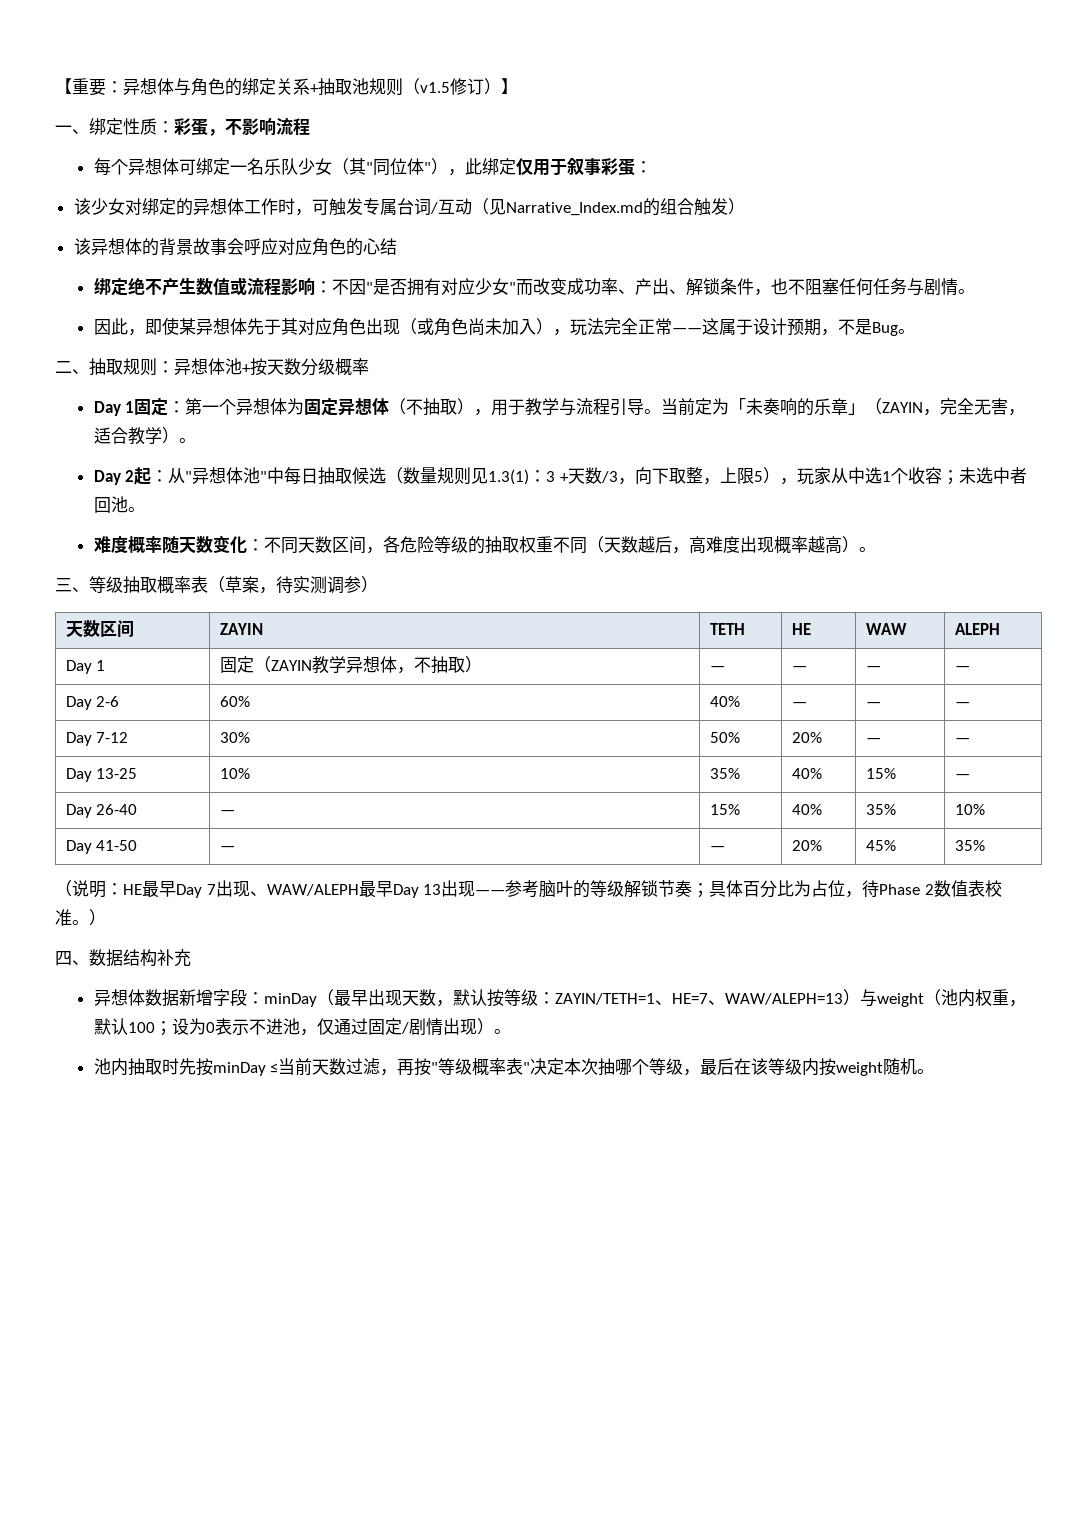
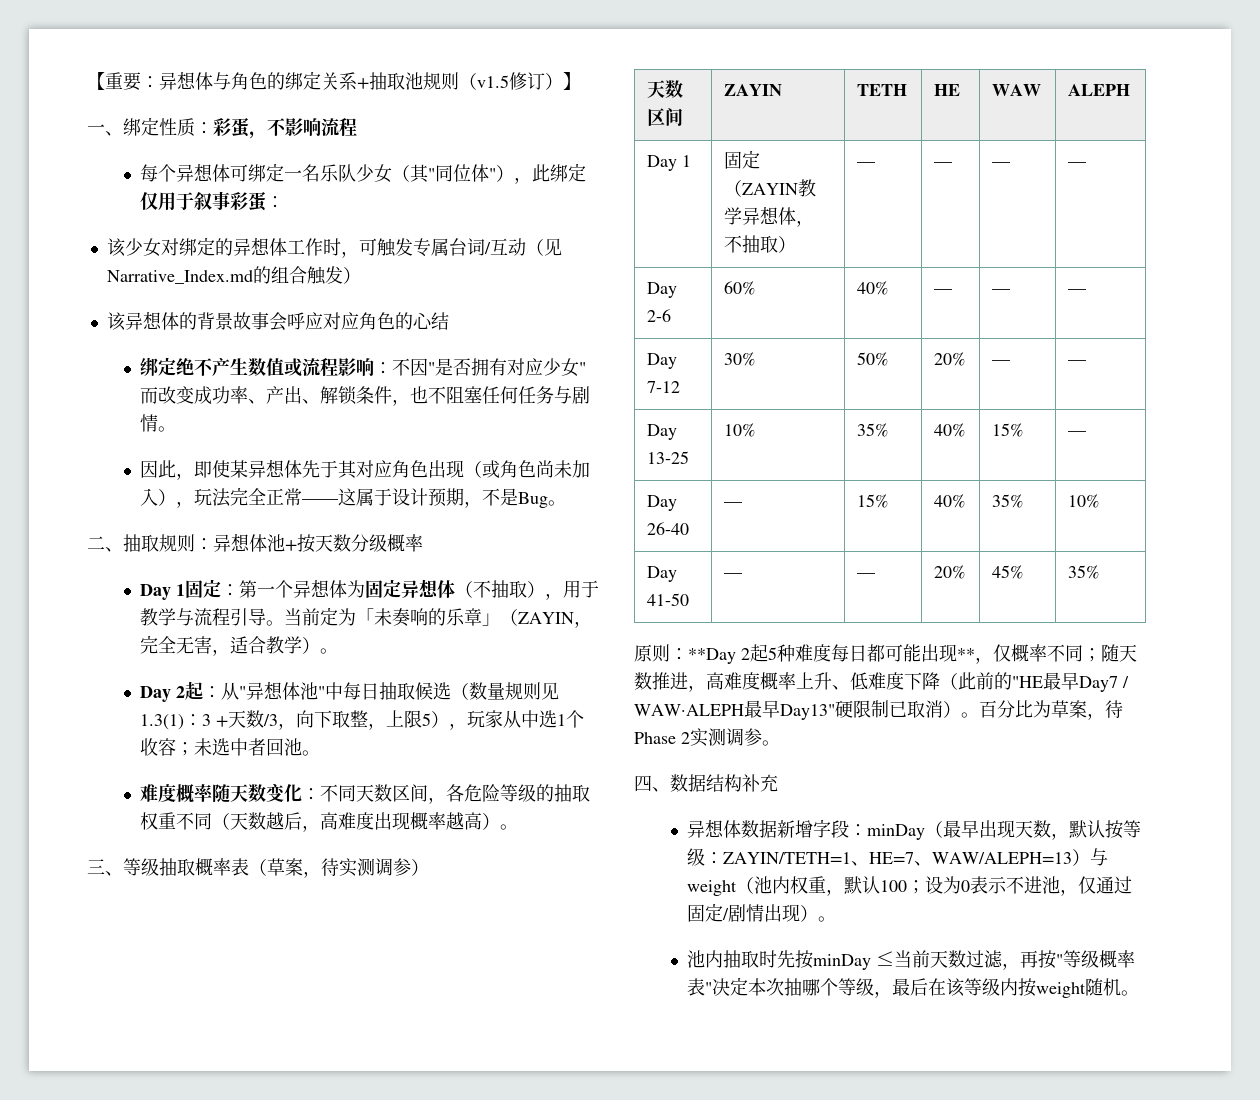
- （说明：HE最早Day 7出现、WAW/ALEPH最早Day 13出现——参考脑叶的等级解锁节奏；具体百分比为占位，待Phase 2数值表校准。）
+ 原则：**Day 2起5种难度每日都可能出现**，仅概率不同；随天数推进，高难度概率上升、低难度下降（此前的"HE最早Day7 / WAW·ALEPH最早Day13"硬限制已取消）。百分比为草案，待Phase 2实测调参。

